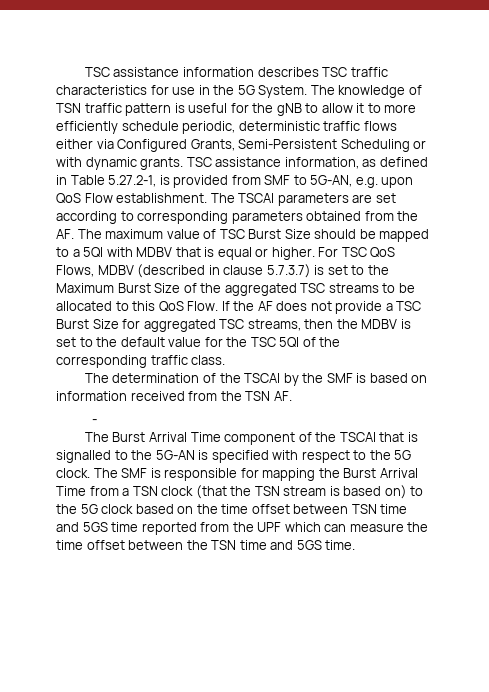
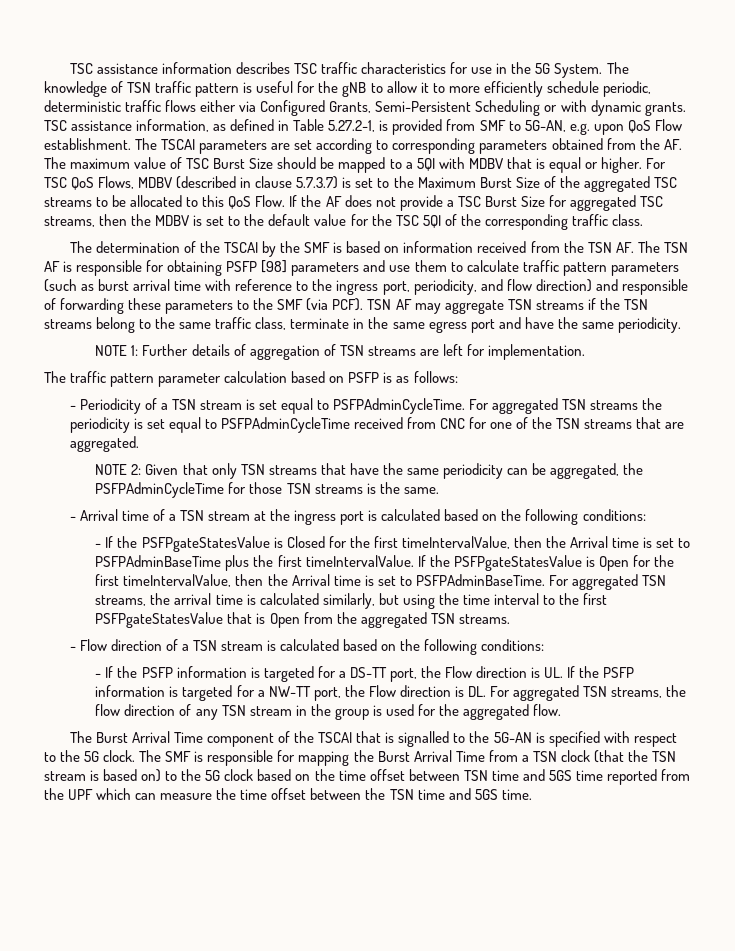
- The determination of the TSCAI by the SMF is based on information received from the TSN AF.
- -
+ The determination of the TSCAI by the SMF is based on information received from the TSN AF. The TSN AF is responsible for obtaining PSFP [98] parameters and use them to calculate traffic pattern parameters (such as burst arrival time with reference to the ingress port, periodicity, and flow direction) and responsible of forwarding these parameters to the SMF (via PCF). TSN AF may aggregate TSN streams if the TSN streams belong to the same traffic class, terminate in the same egress port and have the same periodicity.
+ NOTE 1: Further details of aggregation of TSN streams are left for implementation.
+ The traffic pattern parameter calculation based on PSFP is as follows:
+ - Periodicity of a TSN stream is set equal to PSFPAdminCycleTime. For aggregated TSN streams the periodicity is set equal to PSFPAdminCycleTime received from CNC for one of the TSN streams that are aggregated.
+ NOTE 2: Given that only TSN streams that have the same periodicity can be aggregated, the PSFPAdminCycleTime for those TSN streams is the same.
+ - Arrival time of a TSN stream at the ingress port is calculated based on the following conditions:
+ - If the PSFPgateStatesValue is Closed for the first timeIntervalValue, then the Arrival time is set to PSFPAdminBaseTime plus the first timeIntervalValue. If the PSFPgateStatesValue is Open for the first timeIntervalValue, then the Arrival time is set to PSFPAdminBaseTime. For aggregated TSN streams, the arrival time is calculated similarly, but using the time interval to the first PSFPgateStatesValue that is Open from the aggregated TSN streams.
+ - Flow direction of a TSN stream is calculated based on the following conditions:
+ - If the PSFP information is targeted for a DS-TT port, the Flow direction is UL. If the PSFP information is targeted for a NW-TT port, the Flow direction is DL. For aggregated TSN streams, the flow direction of any TSN stream in the group is used for the aggregated flow.

